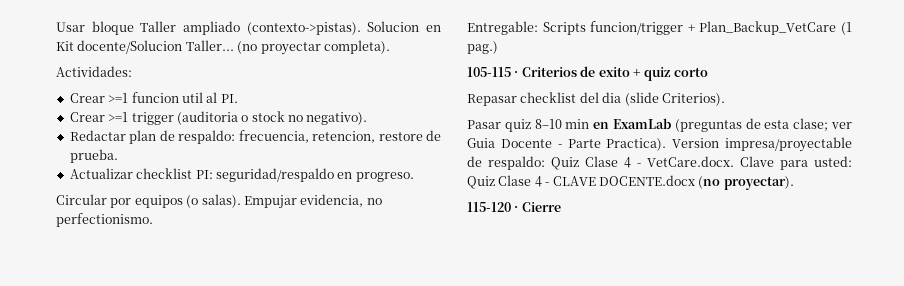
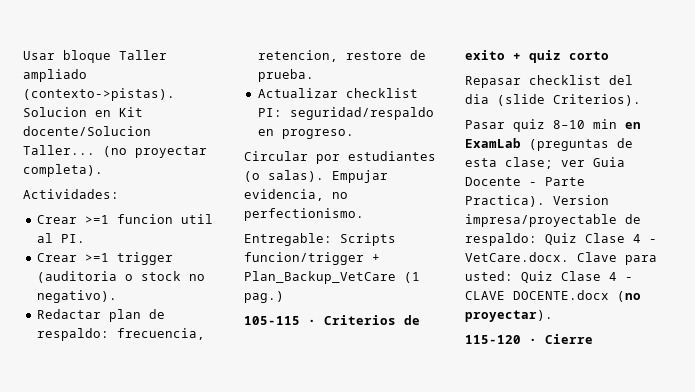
- Circular por equipos (o salas).
+ Circular por estudiantes (o salas).

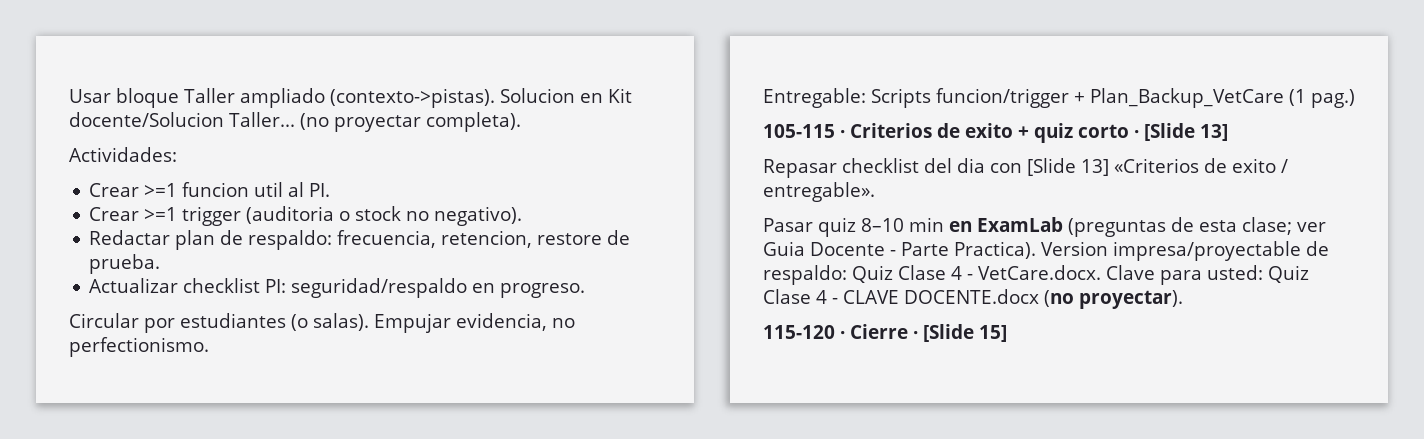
- 105-115 · Criterios de exito + quiz corto
+ 105-115 · Criterios de exito + quiz corto · [Slide 13]
- Repasar checklist del dia (slide Criterios).
+ Repasar checklist del dia con [Slide 13] «Criterios de exito / entregable».
- 115-120 · Cierre
+ 115-120 · Cierre · [Slide 15]

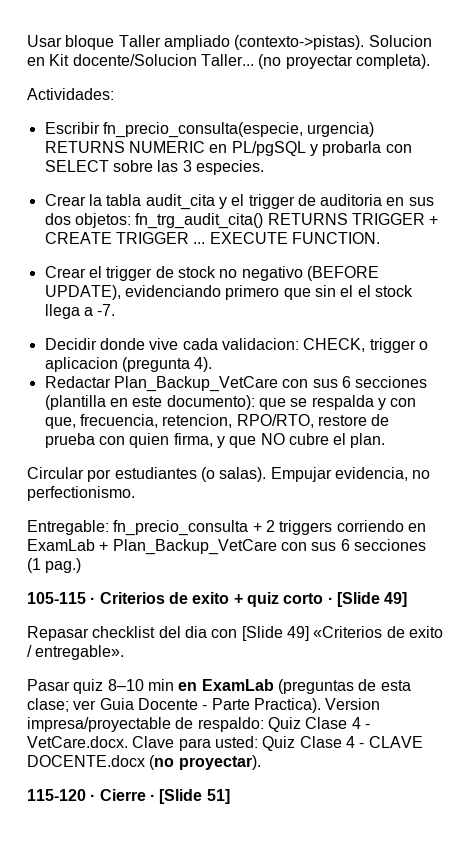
- Crear >=1 funcion util al PI.
- Crear >=1 trigger (auditoria o stock no negativo).
- Redactar plan de respaldo: frecuencia, retencion, restore de prueba.
- Actualizar checklist PI: seguridad/respaldo en progreso.
+ Escribir fn_precio_consulta(especie, urgencia) RETURNS NUMERIC en PL/pgSQL y probarla con SELECT sobre las 3 especies.
+ Crear la tabla audit_cita y el trigger de auditoria en sus dos objetos: fn_trg_audit_cita() RETURNS TRIGGER + CREATE TRIGGER ... EXECUTE FUNCTION.
+ Crear el trigger de stock no negativo (BEFORE UPDATE), evidenciando primero que sin el el stock llega a -7.
+ Decidir donde vive cada validacion: CHECK, trigger o aplicacion (pregunta 4).
+ Redactar Plan_Backup_VetCare con sus 6 secciones (plantilla en este documento): que se respalda y con que, frecuencia, retencion, RPO/RTO, restore de prueba con quien firma, y que NO cubre el plan.
- Entregable: Scripts funcion/trigger + Plan_Backup_VetCare (1 pag.)
+ Entregable: fn_precio_consulta + 2 triggers corriendo en ExamLab + Plan_Backup_VetCare con sus 6 secciones (1 pag.)
- 105-115 · Criterios de exito + quiz corto · [Slide 13]
+ 105-115 · Criterios de exito + quiz corto · [Slide 49]
- Repasar checklist del dia con [Slide 13] «Criterios de exito / entregable».
+ Repasar checklist del dia con [Slide 49] «Criterios de exito / entregable».
- 115-120 · Cierre · [Slide 15]
+ 115-120 · Cierre · [Slide 51]

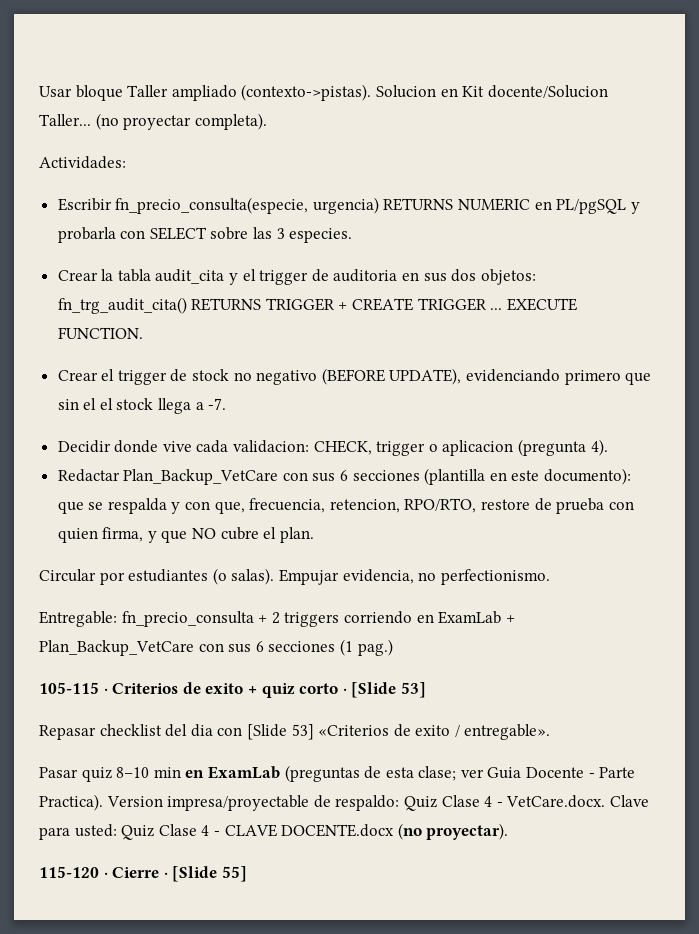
- 105-115 · Criterios de exito + quiz corto · [Slide 49]
+ 105-115 · Criterios de exito + quiz corto · [Slide 53]
- Repasar checklist del dia con [Slide 49] «Criterios de exito / entregable».
+ Repasar checklist del dia con [Slide 53] «Criterios de exito / entregable».
- 115-120 · Cierre · [Slide 51]
+ 115-120 · Cierre · [Slide 55]

